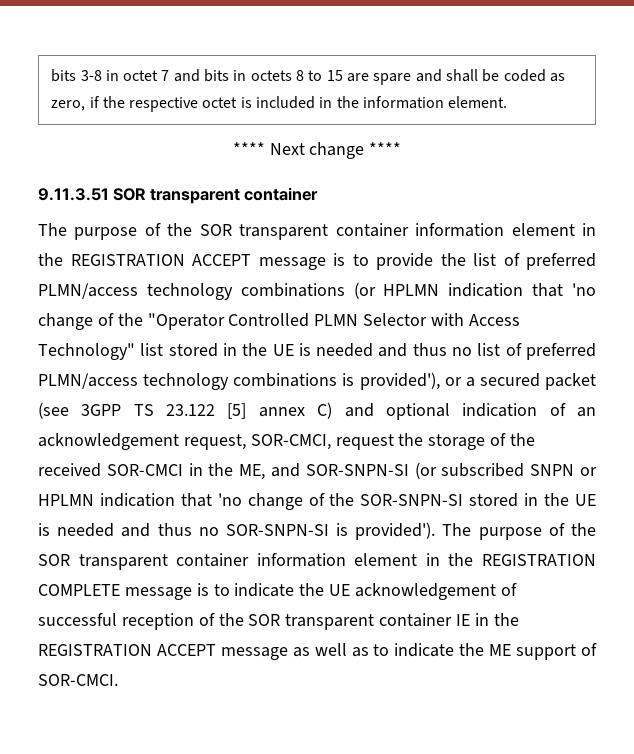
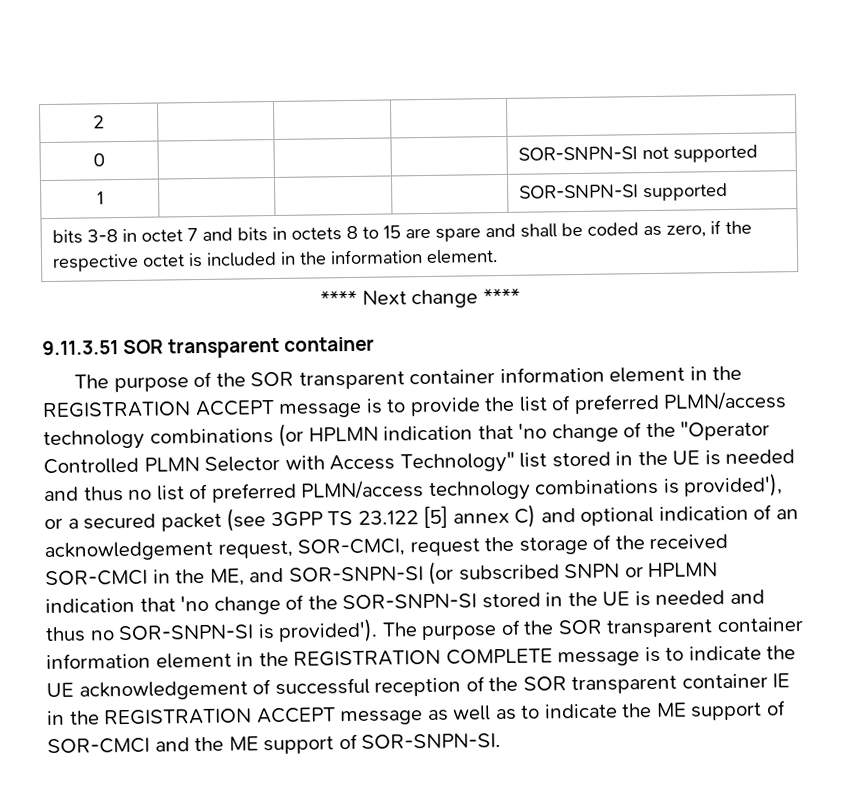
+ 2 | | | |
+ 0 | | | | SOR-SNPN-SI not supported
+ 1 | | | | SOR-SNPN-SI supported
- The purpose of the SOR transparent container information element in the REGISTRATION COMPLETE message is to indicate the UE acknowledgement of successful reception of the SOR transparent container IE in the REGISTRATION ACCEPT message as well as to indicate the ME support of SOR-CMCI.
+ The purpose of the SOR transparent container information element in the REGISTRATION COMPLETE message is to indicate the UE acknowledgement of successful reception of the SOR transparent container IE in the REGISTRATION ACCEPT message as well as to indicate the ME support of SOR-CMCI and the ME support of SOR-SNPN-SI.

